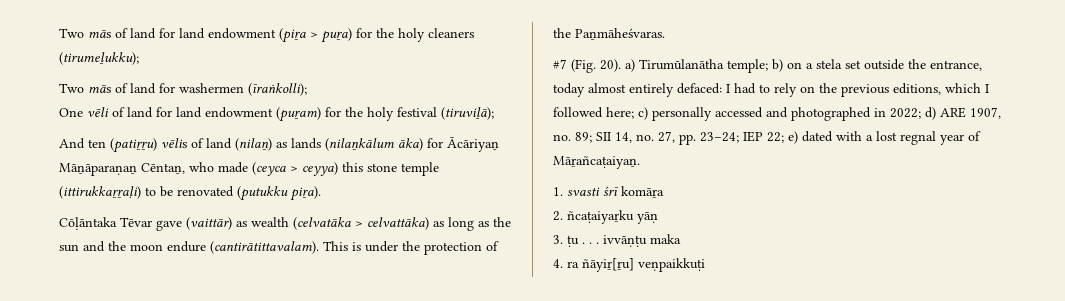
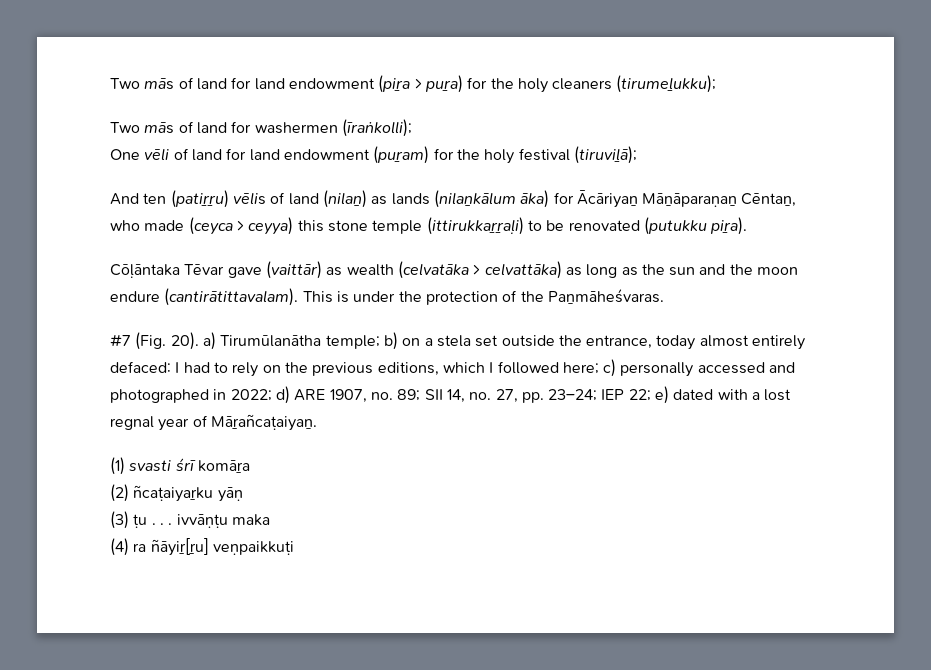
- 1. svasti śrī komāṟa
+ (1) svasti śrī komāṟa
- 2. ñcaṭaiyaṟku yāṇ
+ (2) ñcaṭaiyaṟku yāṇ
- 3. ṭu . . . ivvāṇṭu maka
+ (3) ṭu . . . ivvāṇṭu maka
- 4. ra ñāyiṟ[ṟu] veṇpaikkuṭi
+ (4) ra ñāyiṟ[ṟu] veṇpaikkuṭi

